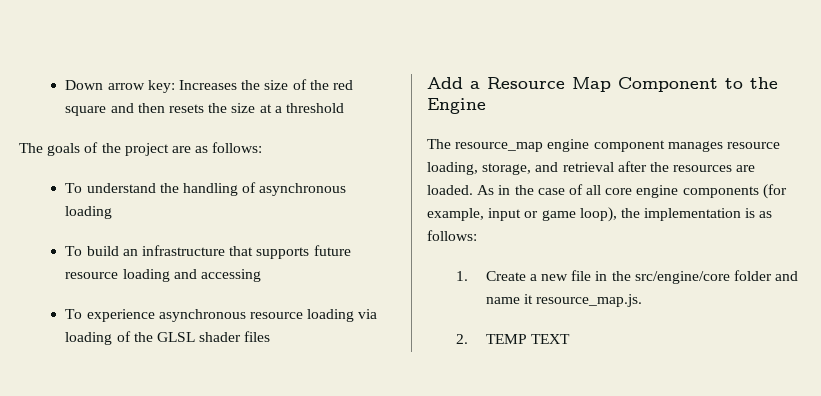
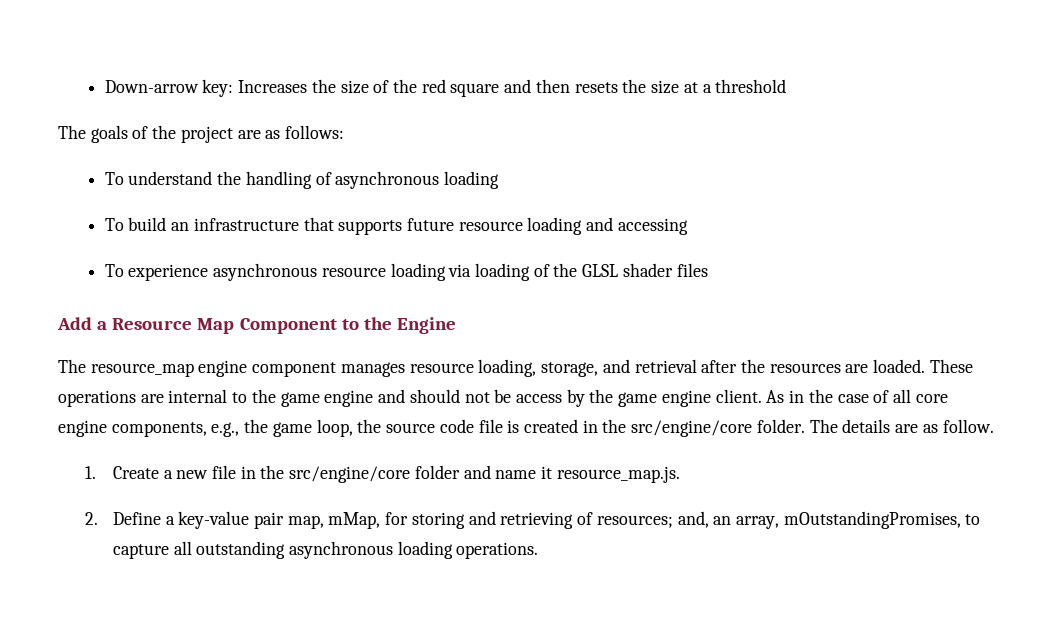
- Down arrow key: Increases the size of the red square and then resets the size at a threshold
+ Down-arrow key: Increases the size of the red square and then resets the size at a threshold
+ These operations are internal to the game engine and should not be access by the game engine client.
- As in the case of all core engine components (for example, input or game loop), the implementation is as follows:
+ As in the case of all core engine components, e.g., the game loop, the source code file is created in the src/engine/core folder. The details are as follow.
- 2. TEMP TEXT
+ 2. Define a key-value pair map, mMap, for storing and retrieving of resources; and, an array, mOutstandingPromises, to capture all outstanding asynchronous loading operations.

